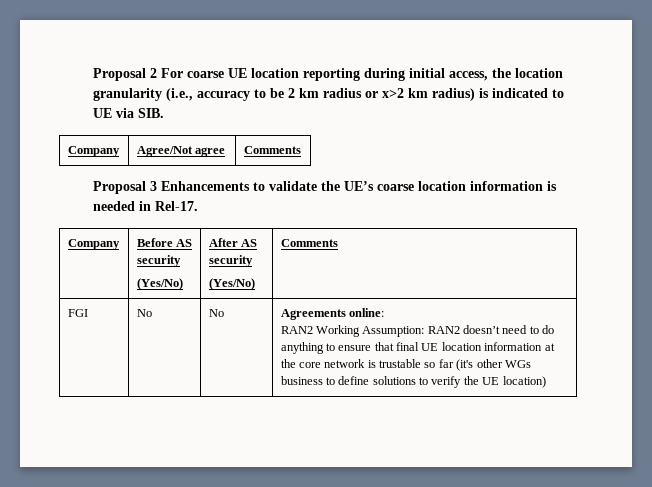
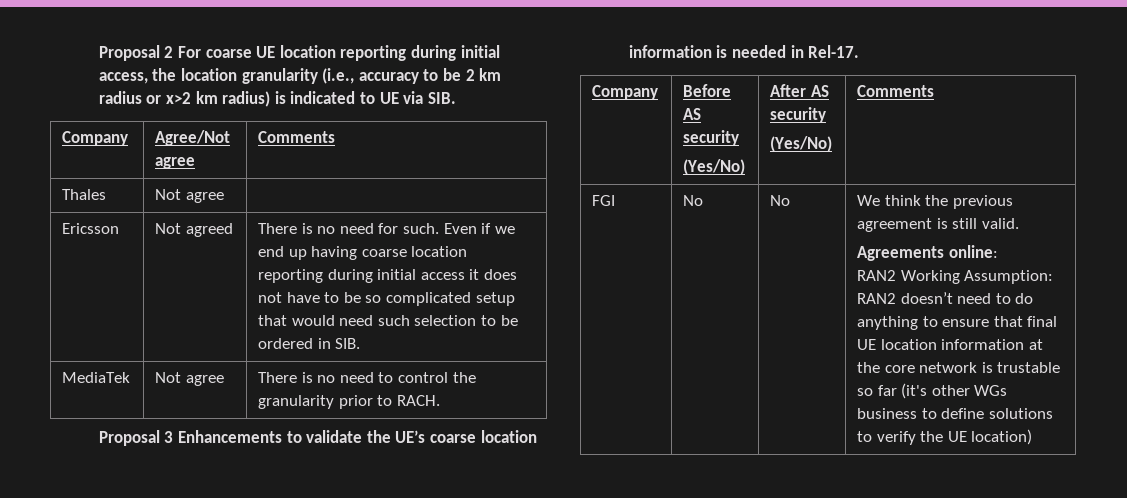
+ Thales | Not agree |
+ Ericsson | Not agreed | There is no need for such. Even if we end up having coarse location reporting during initial access it does not have to be so complicated setup that would need such selection to be ordered in SIB.
+ MediaTek | Not agree | There is no need to control the granularity prior to RACH.
+ We think the previous agreement is still valid.

